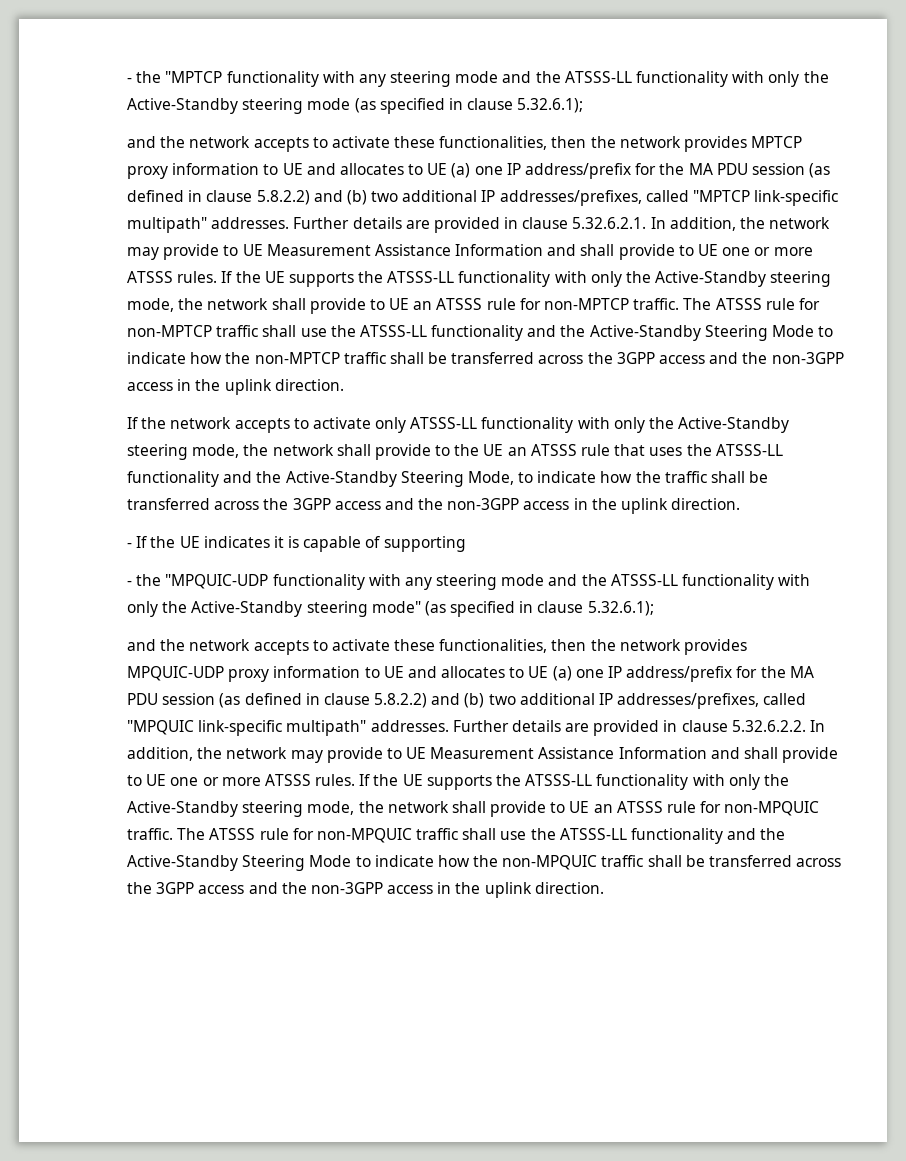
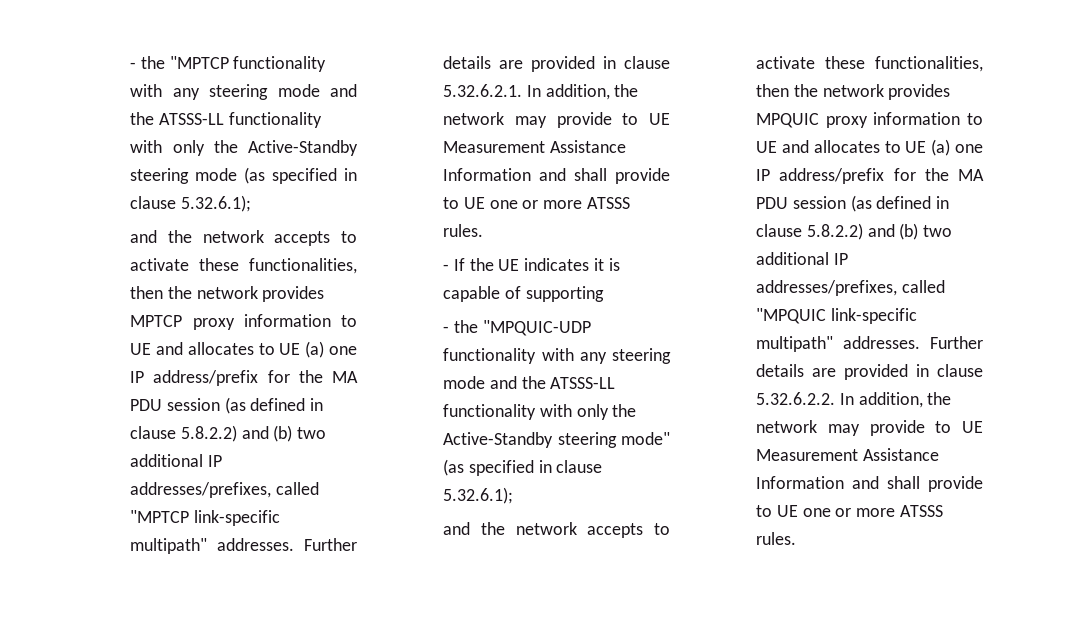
- If the UE supports the ATSSS-LL functionality with only the Active-Standby steering mode, the network shall provide to UE an ATSSS rule for non-MPTCP traffic. The ATSSS rule for non-MPTCP traffic shall use the ATSSS-LL functionality and the Active-Standby Steering Mode to indicate how the non-MPTCP traffic shall be transferred across the 3GPP access and the non-3GPP access in the uplink direction.
- If the network accepts to activate only ATSSS-LL functionality with only the Active-Standby steering mode, the network shall provide to the UE an ATSSS rule that uses the ATSSS-LL functionality and the Active-Standby Steering Mode, to indicate how the traffic shall be transferred across the 3GPP access and the non-3GPP access in the uplink direction.
- and the network accepts to activate these functionalities, then the network provides MPQUIC-UDP proxy information to UE and allocates to UE (a) one IP address/prefix for the MA PDU session (as defined in clause 5.8.2.2) and (b) two additional IP addresses/prefixes, called "MPQUIC link-specific multipath" addresses.
+ and the network accepts to activate these functionalities, then the network provides MPQUIC proxy information to UE and allocates to UE (a) one IP address/prefix for the MA PDU session (as defined in clause 5.8.2.2) and (b) two additional IP addresses/prefixes, called "MPQUIC link-specific multipath" addresses.
- If the UE supports the ATSSS-LL functionality with only the Active-Standby steering mode, the network shall provide to UE an ATSSS rule for non-MPQUIC traffic. The ATSSS rule for non-MPQUIC traffic shall use the ATSSS-LL functionality and the Active-Standby Steering Mode to indicate how the non-MPQUIC traffic shall be transferred across the 3GPP access and the non-3GPP access in the uplink direction.

